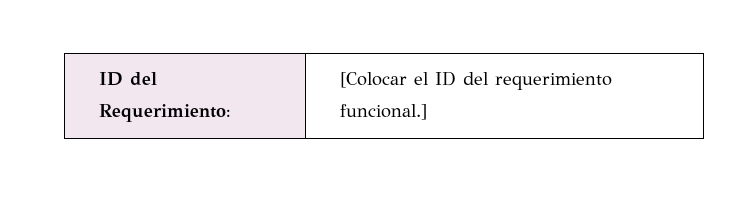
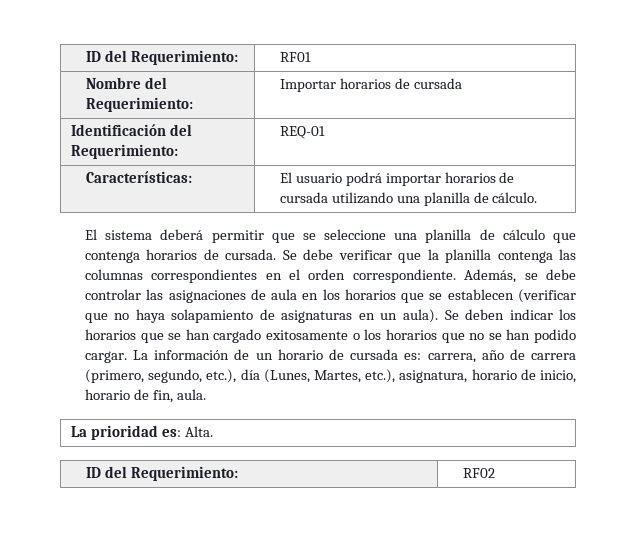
- ID del Requerimiento: | [Colocar el ID del requerimiento funcional.]
+ ID del Requerimiento: | RF01
+ Nombre del Requerimiento: | Importar horarios de cursada
+ Identificación del Requerimiento: | REQ-01
+ Características: | El usuario podrá importar horarios de cursada utilizando una planilla de cálculo.
+ El sistema deberá permitir que se seleccione una planilla de cálculo que contenga horarios de cursada. Se debe verificar que la planilla contenga las columnas correspondientes en el orden correspondiente. Además, se debe controlar las asignaciones de aula en los horarios que se establecen (verificar que no haya solapamiento de asignaturas en un aula). Se deben indicar los horarios que se han cargado exitosamente o los horarios que no se han podido cargar. La información de un horario de cursada es: carrera, año de carrera (primero, segundo, etc.), día (Lunes, Martes, etc.), asignatura, horario de inicio, horario de fin, aula.
+ La prioridad es: Alta.
+ ID del Requerimiento: | RF02

